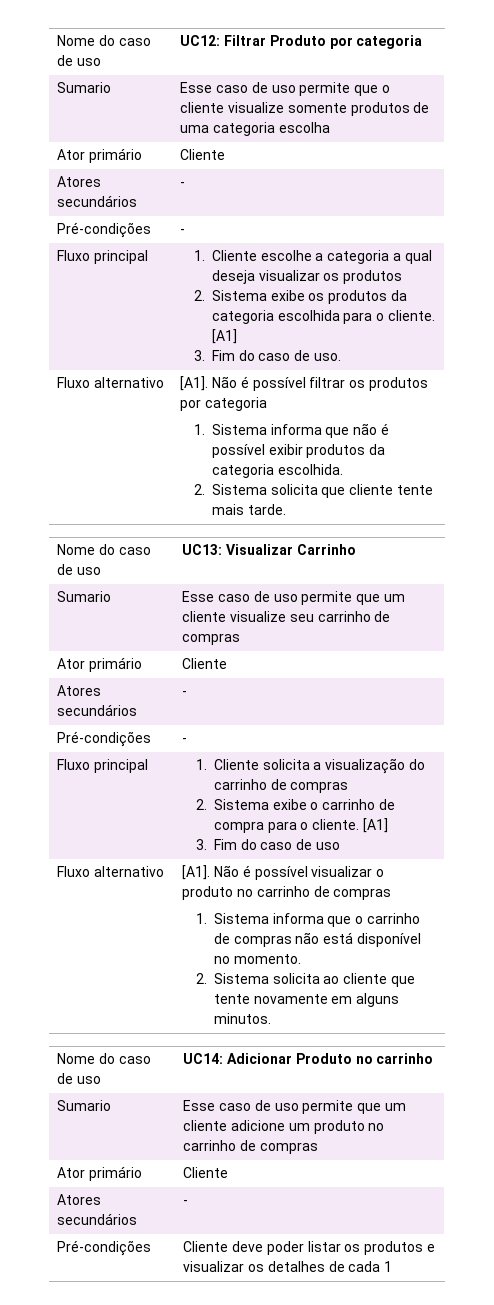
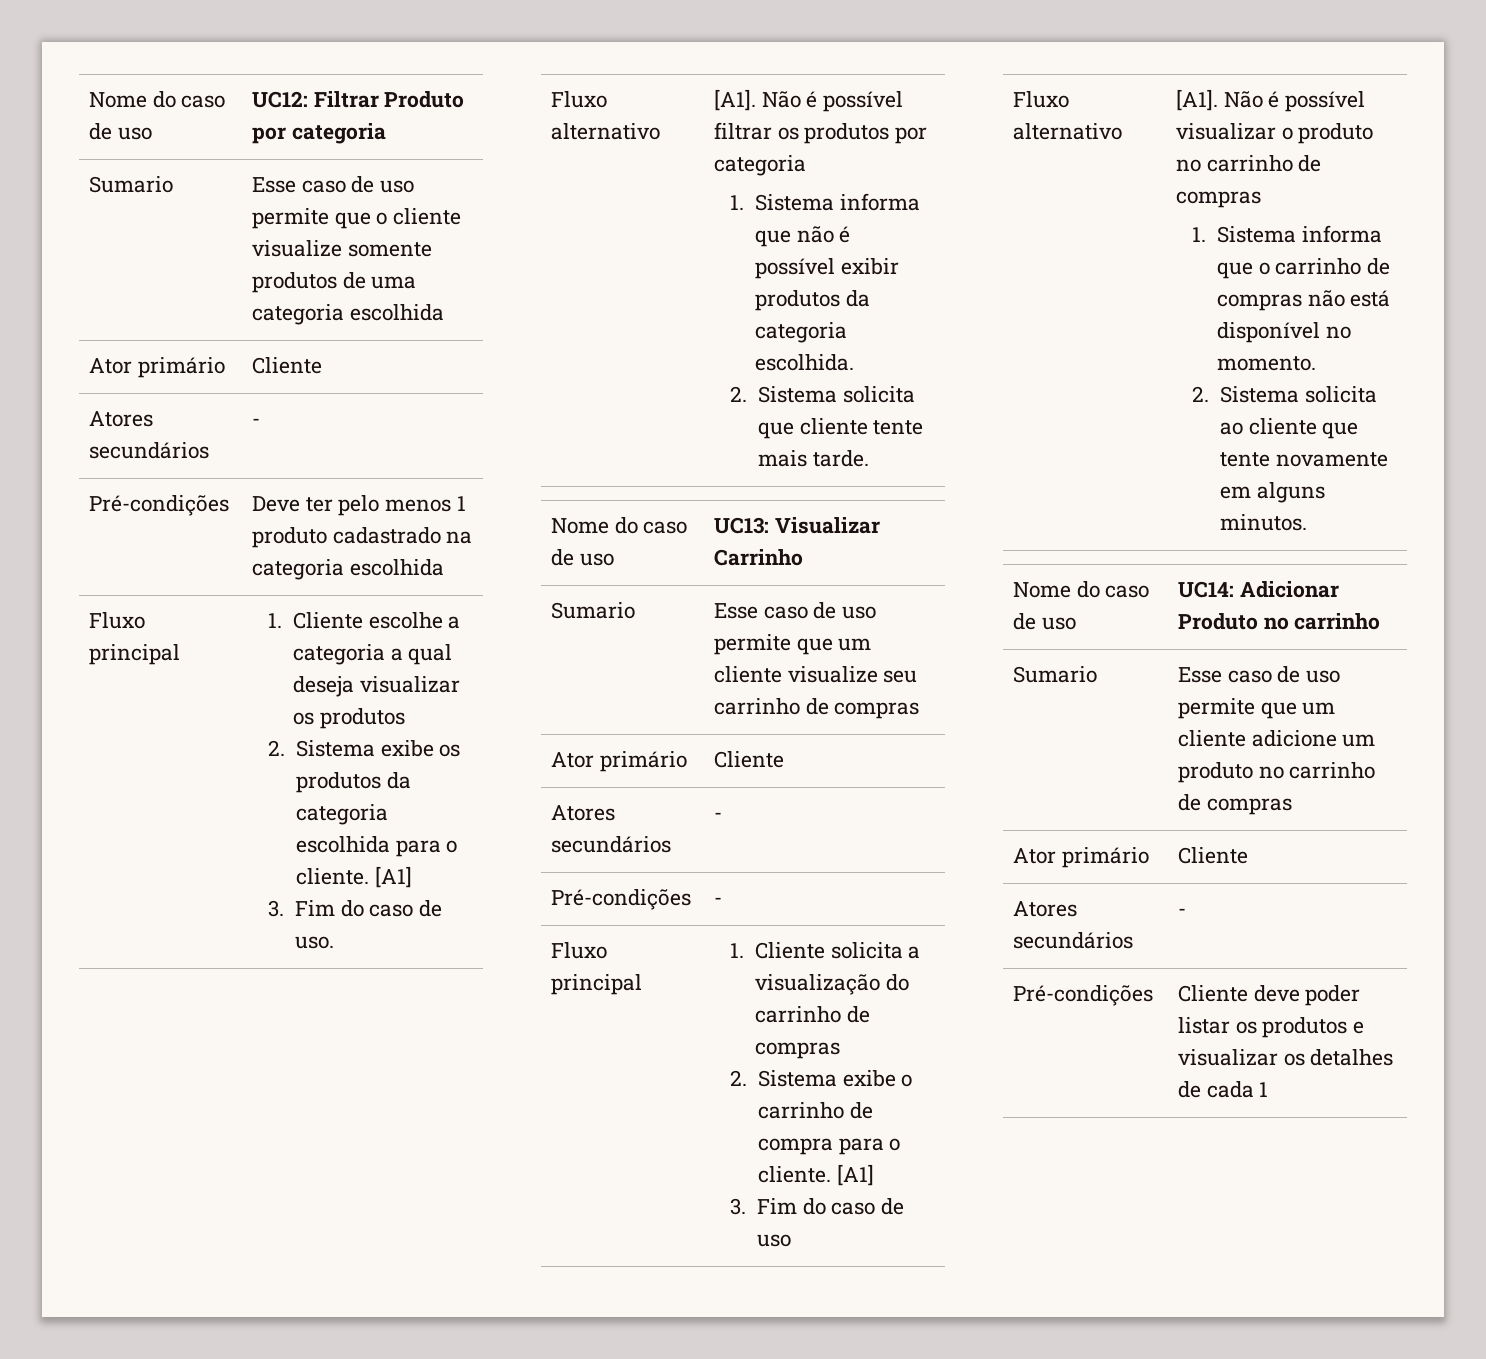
- Sumario | Esse caso de uso permite que o cliente visualize somente produtos de uma categoria escolha
+ Sumario | Esse caso de uso permite que o cliente visualize somente produtos de uma categoria escolhida
  Ator primário | Cliente
  Atores secundários | -
- Pré-condições | -
+ Pré-condições | Deve ter pelo menos 1 produto cadastrado na categoria escolhida

